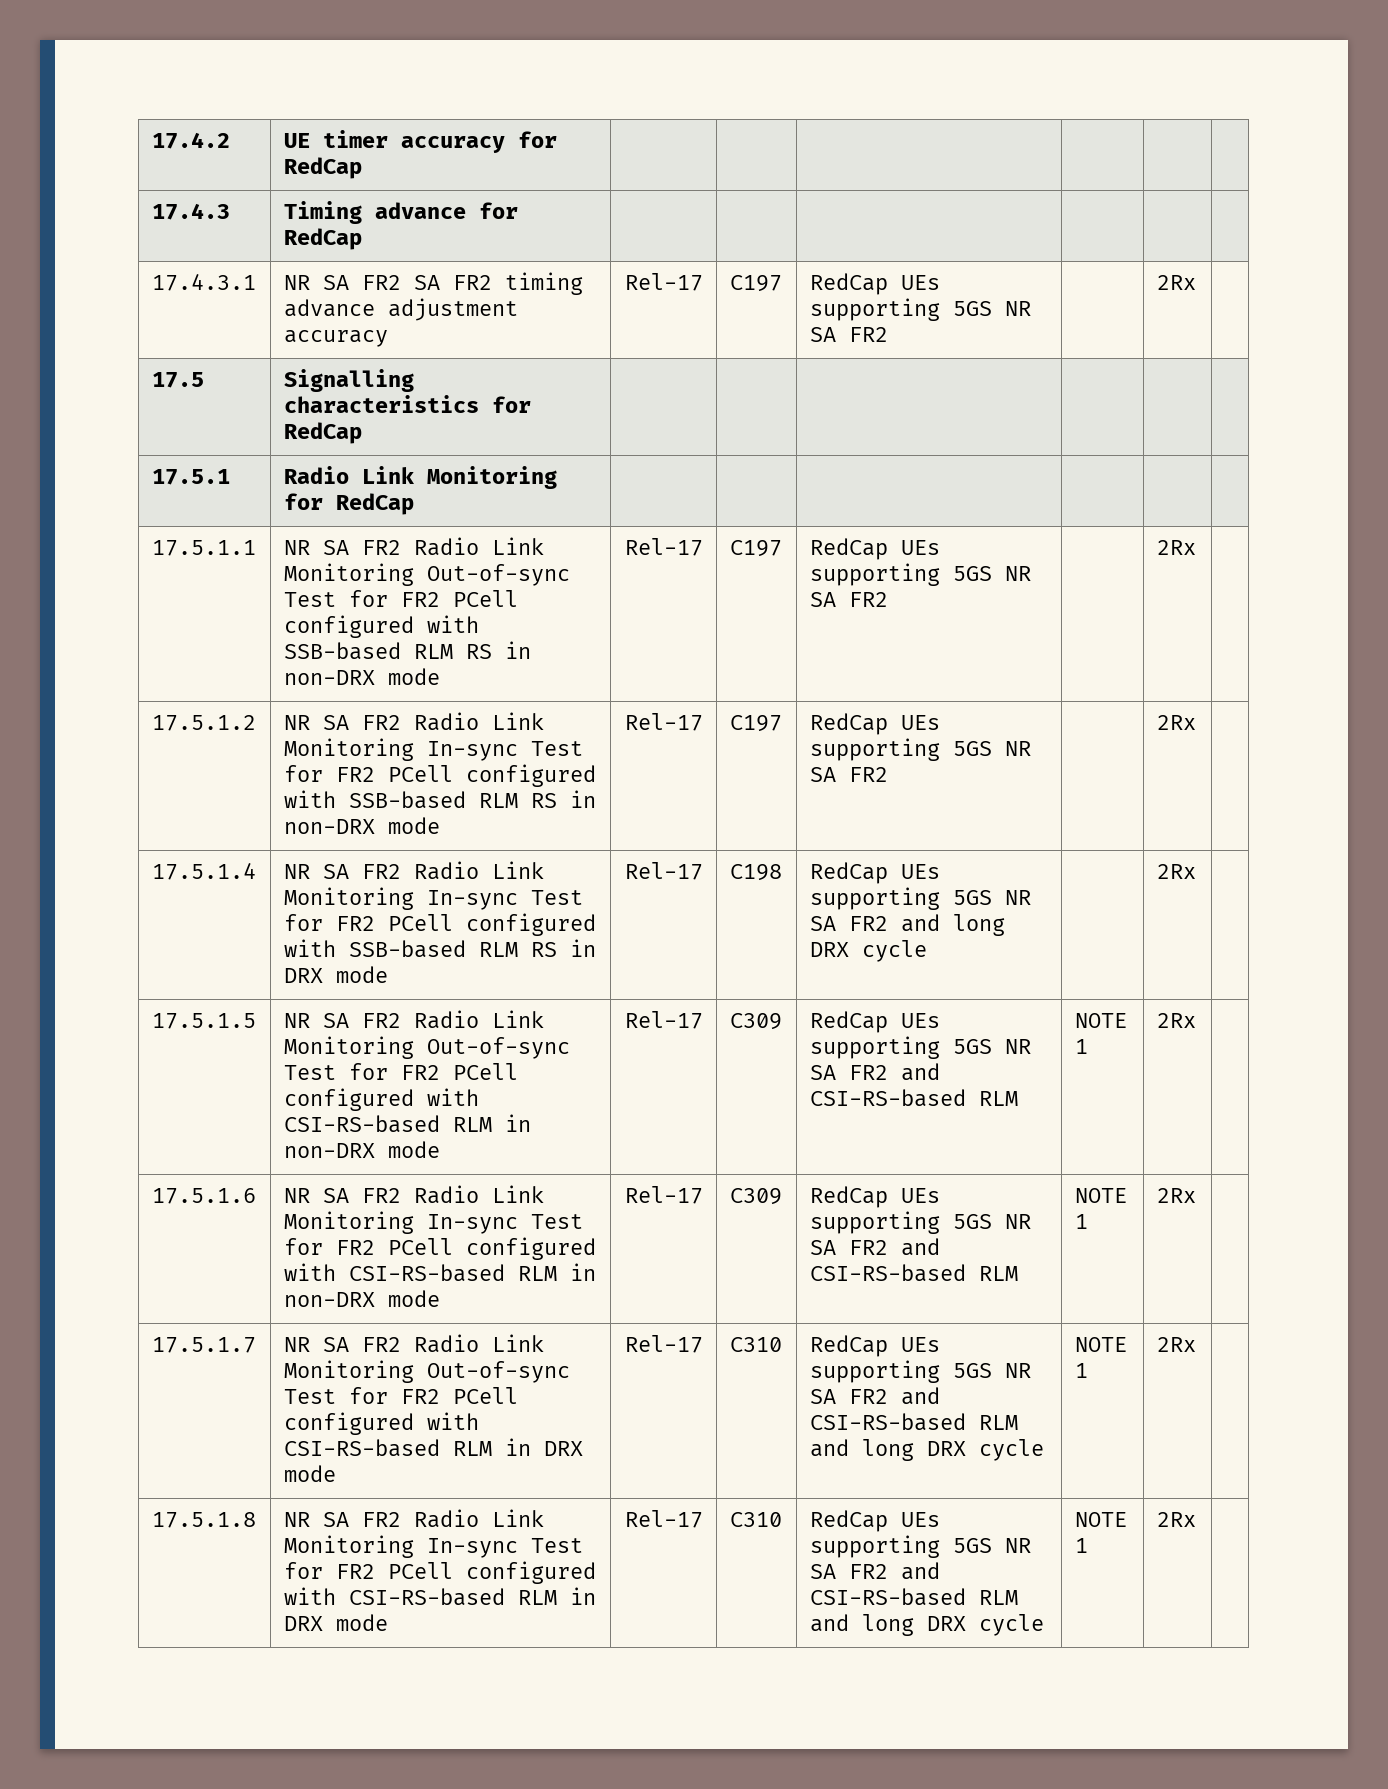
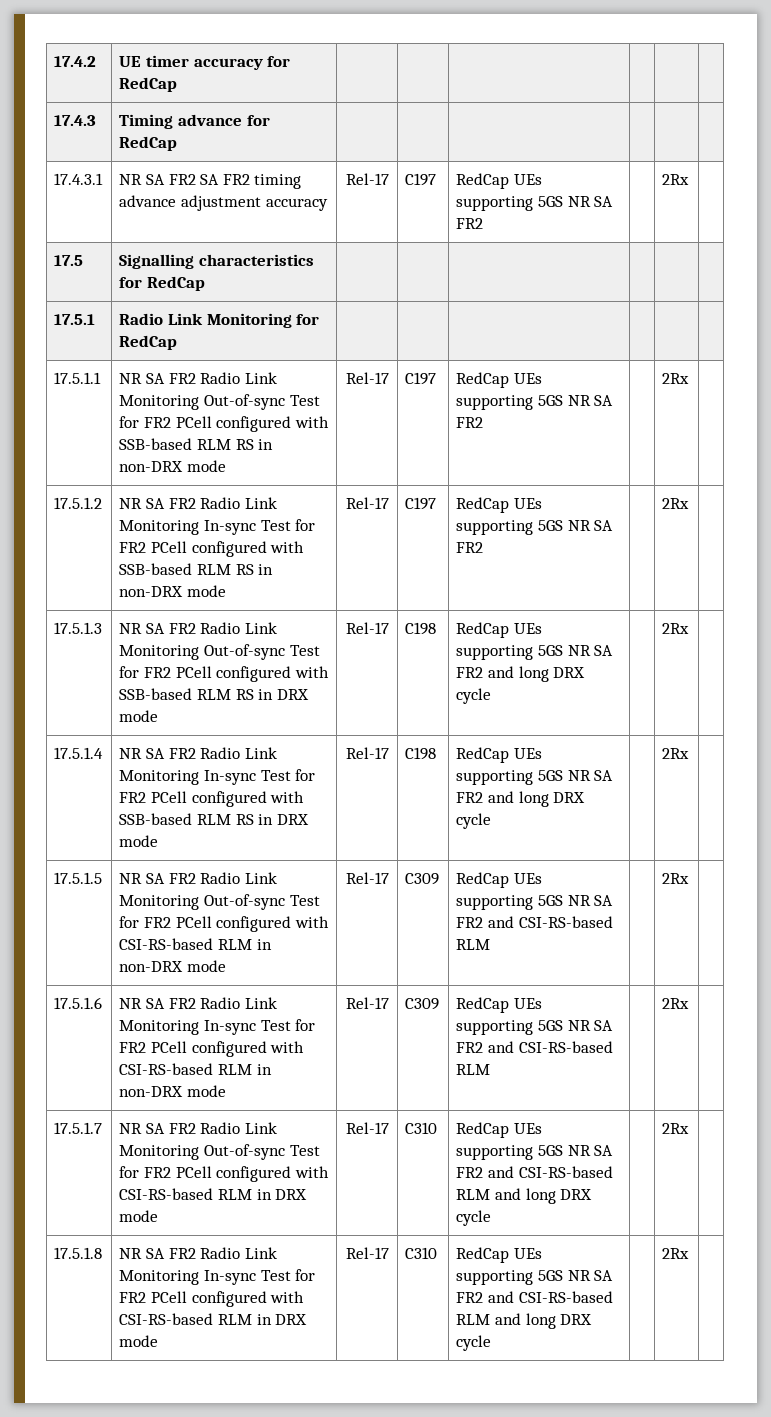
+ 17.5.1.3 | NR SA FR2 Radio Link Monitoring Out-of-sync Test for FR2 PCell configured with SSB-based RLM RS in DRX mode | Rel-17 | C198 | RedCap UEs supporting 5GS NR SA FR2 and long DRX cycle | | 2Rx |
- 17.5.1.5 | NR SA FR2 Radio Link Monitoring Out-of-sync Test for FR2 PCell configured with CSI-RS-based RLM in non-DRX mode | Rel-17 | C309 | RedCap UEs supporting 5GS NR SA FR2 and CSI-RS-based RLM | NOTE 1 | 2Rx |
+ 17.5.1.5 | NR SA FR2 Radio Link Monitoring Out-of-sync Test for FR2 PCell configured with CSI-RS-based RLM in non-DRX mode | Rel-17 | C309 | RedCap UEs supporting 5GS NR SA FR2 and CSI-RS-based RLM | | 2Rx |
- 17.5.1.6 | NR SA FR2 Radio Link Monitoring In-sync Test for FR2 PCell configured with CSI-RS-based RLM in non-DRX mode | Rel-17 | C309 | RedCap UEs supporting 5GS NR SA FR2 and CSI-RS-based RLM | NOTE 1 | 2Rx |
+ 17.5.1.6 | NR SA FR2 Radio Link Monitoring In-sync Test for FR2 PCell configured with CSI-RS-based RLM in non-DRX mode | Rel-17 | C309 | RedCap UEs supporting 5GS NR SA FR2 and CSI-RS-based RLM | | 2Rx |
- 17.5.1.7 | NR SA FR2 Radio Link Monitoring Out-of-sync Test for FR2 PCell configured with CSI-RS-based RLM in DRX mode | Rel-17 | C310 | RedCap UEs supporting 5GS NR SA FR2 and CSI-RS-based RLM and long DRX cycle | NOTE 1 | 2Rx |
+ 17.5.1.7 | NR SA FR2 Radio Link Monitoring Out-of-sync Test for FR2 PCell configured with CSI-RS-based RLM in DRX mode | Rel-17 | C310 | RedCap UEs supporting 5GS NR SA FR2 and CSI-RS-based RLM and long DRX cycle | | 2Rx |
- 17.5.1.8 | NR SA FR2 Radio Link Monitoring In-sync Test for FR2 PCell configured with CSI-RS-based RLM in DRX mode | Rel-17 | C310 | RedCap UEs supporting 5GS NR SA FR2 and CSI-RS-based RLM and long DRX cycle | NOTE 1 | 2Rx |
+ 17.5.1.8 | NR SA FR2 Radio Link Monitoring In-sync Test for FR2 PCell configured with CSI-RS-based RLM in DRX mode | Rel-17 | C310 | RedCap UEs supporting 5GS NR SA FR2 and CSI-RS-based RLM and long DRX cycle | | 2Rx |

